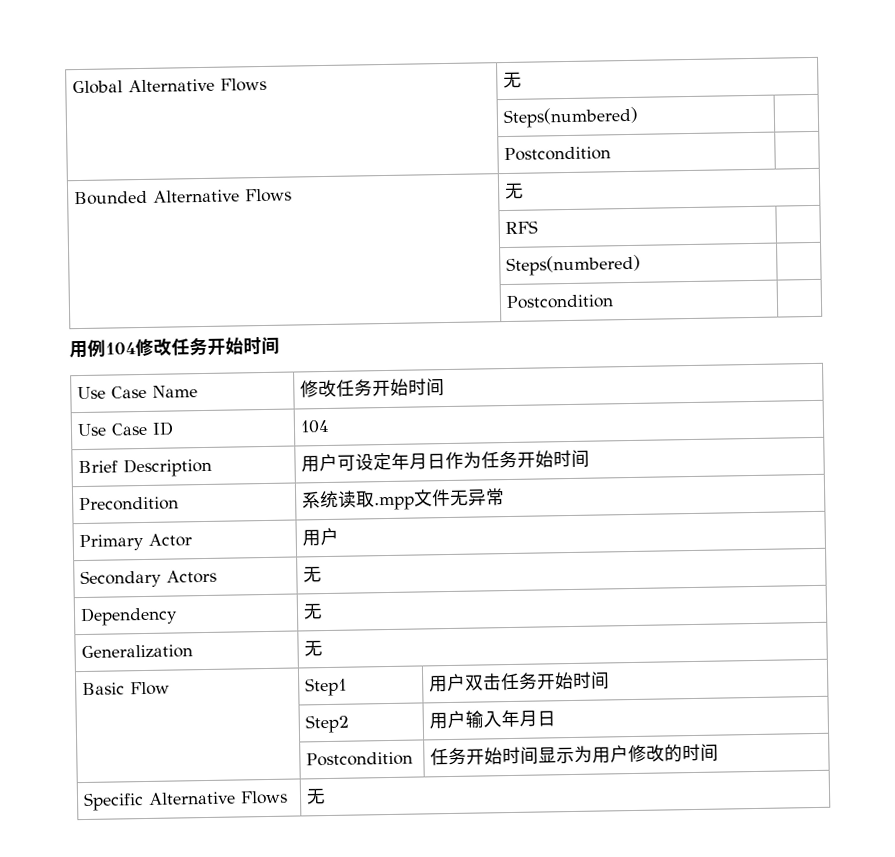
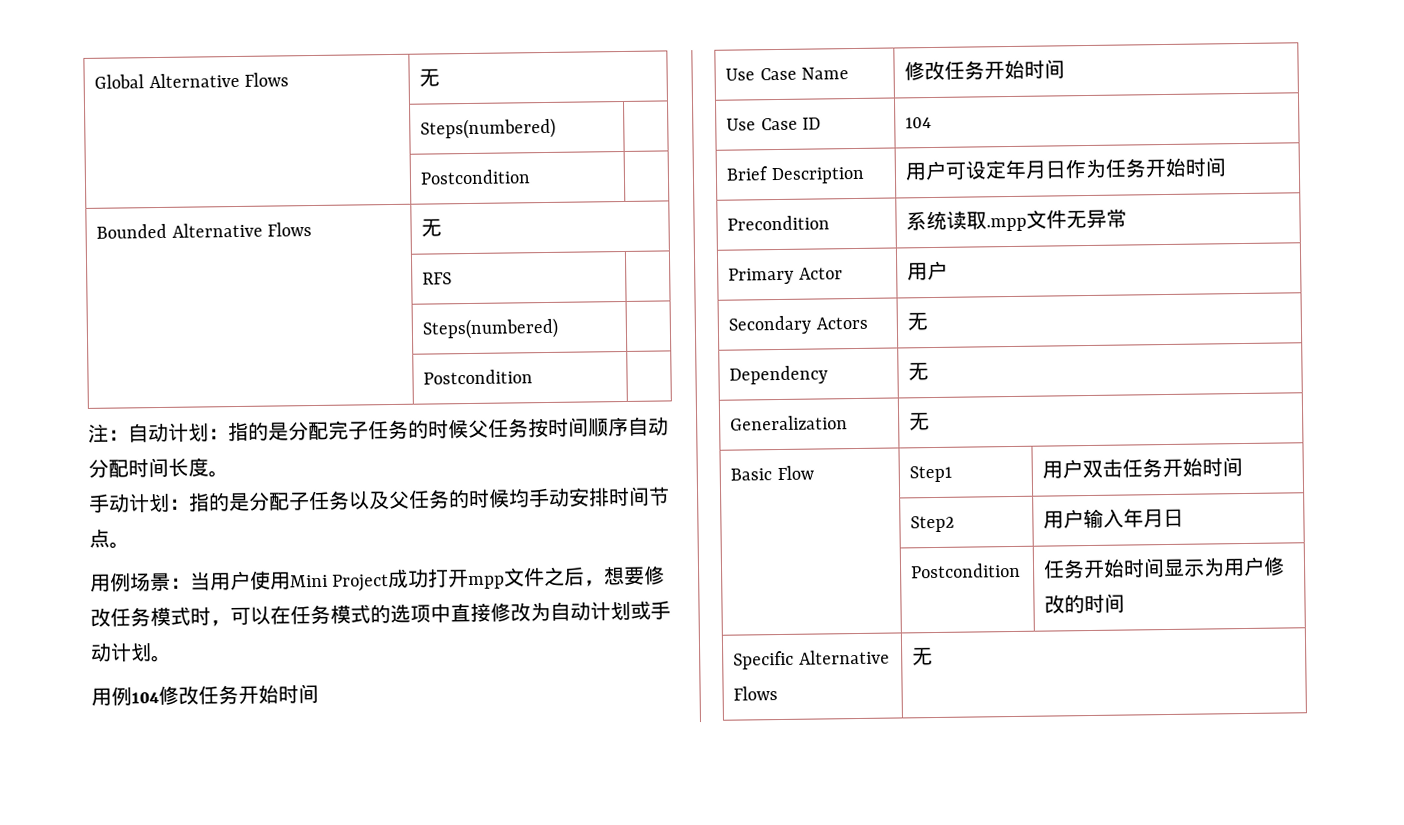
+ 注：自动计划：指的是分配完子任务的时候父任务按时间顺序自动分配时间长度。
+ 手动计划：指的是分配子任务以及父任务的时候均手动安排时间节点。
+ 用例场景：当用户使用Mini Project成功打开mpp文件之后，想要修改任务模式时，可以在任务模式的选项中直接修改为自动计划或手动计划。

